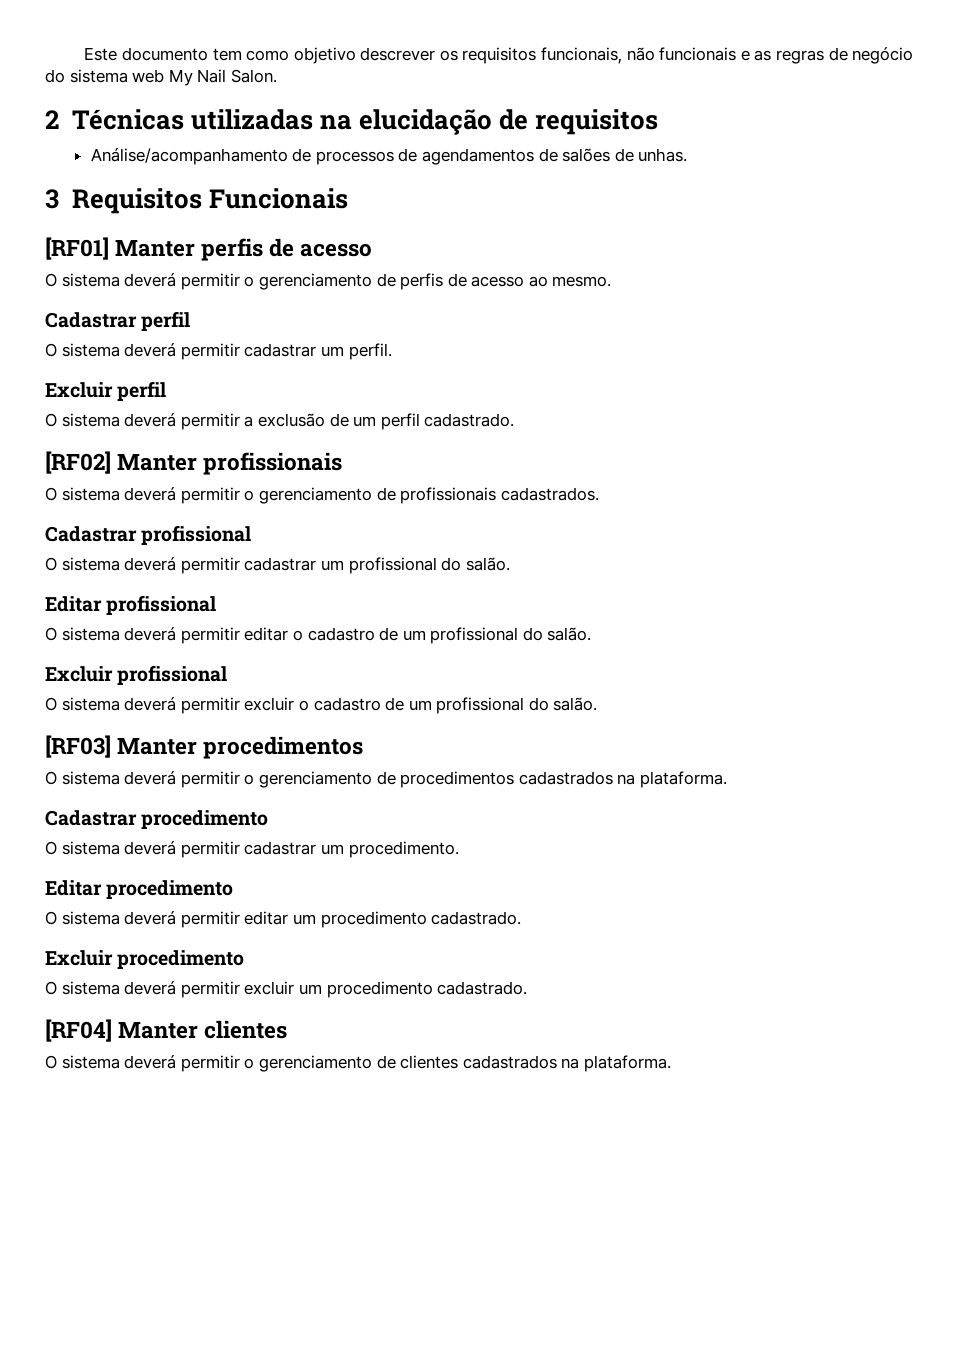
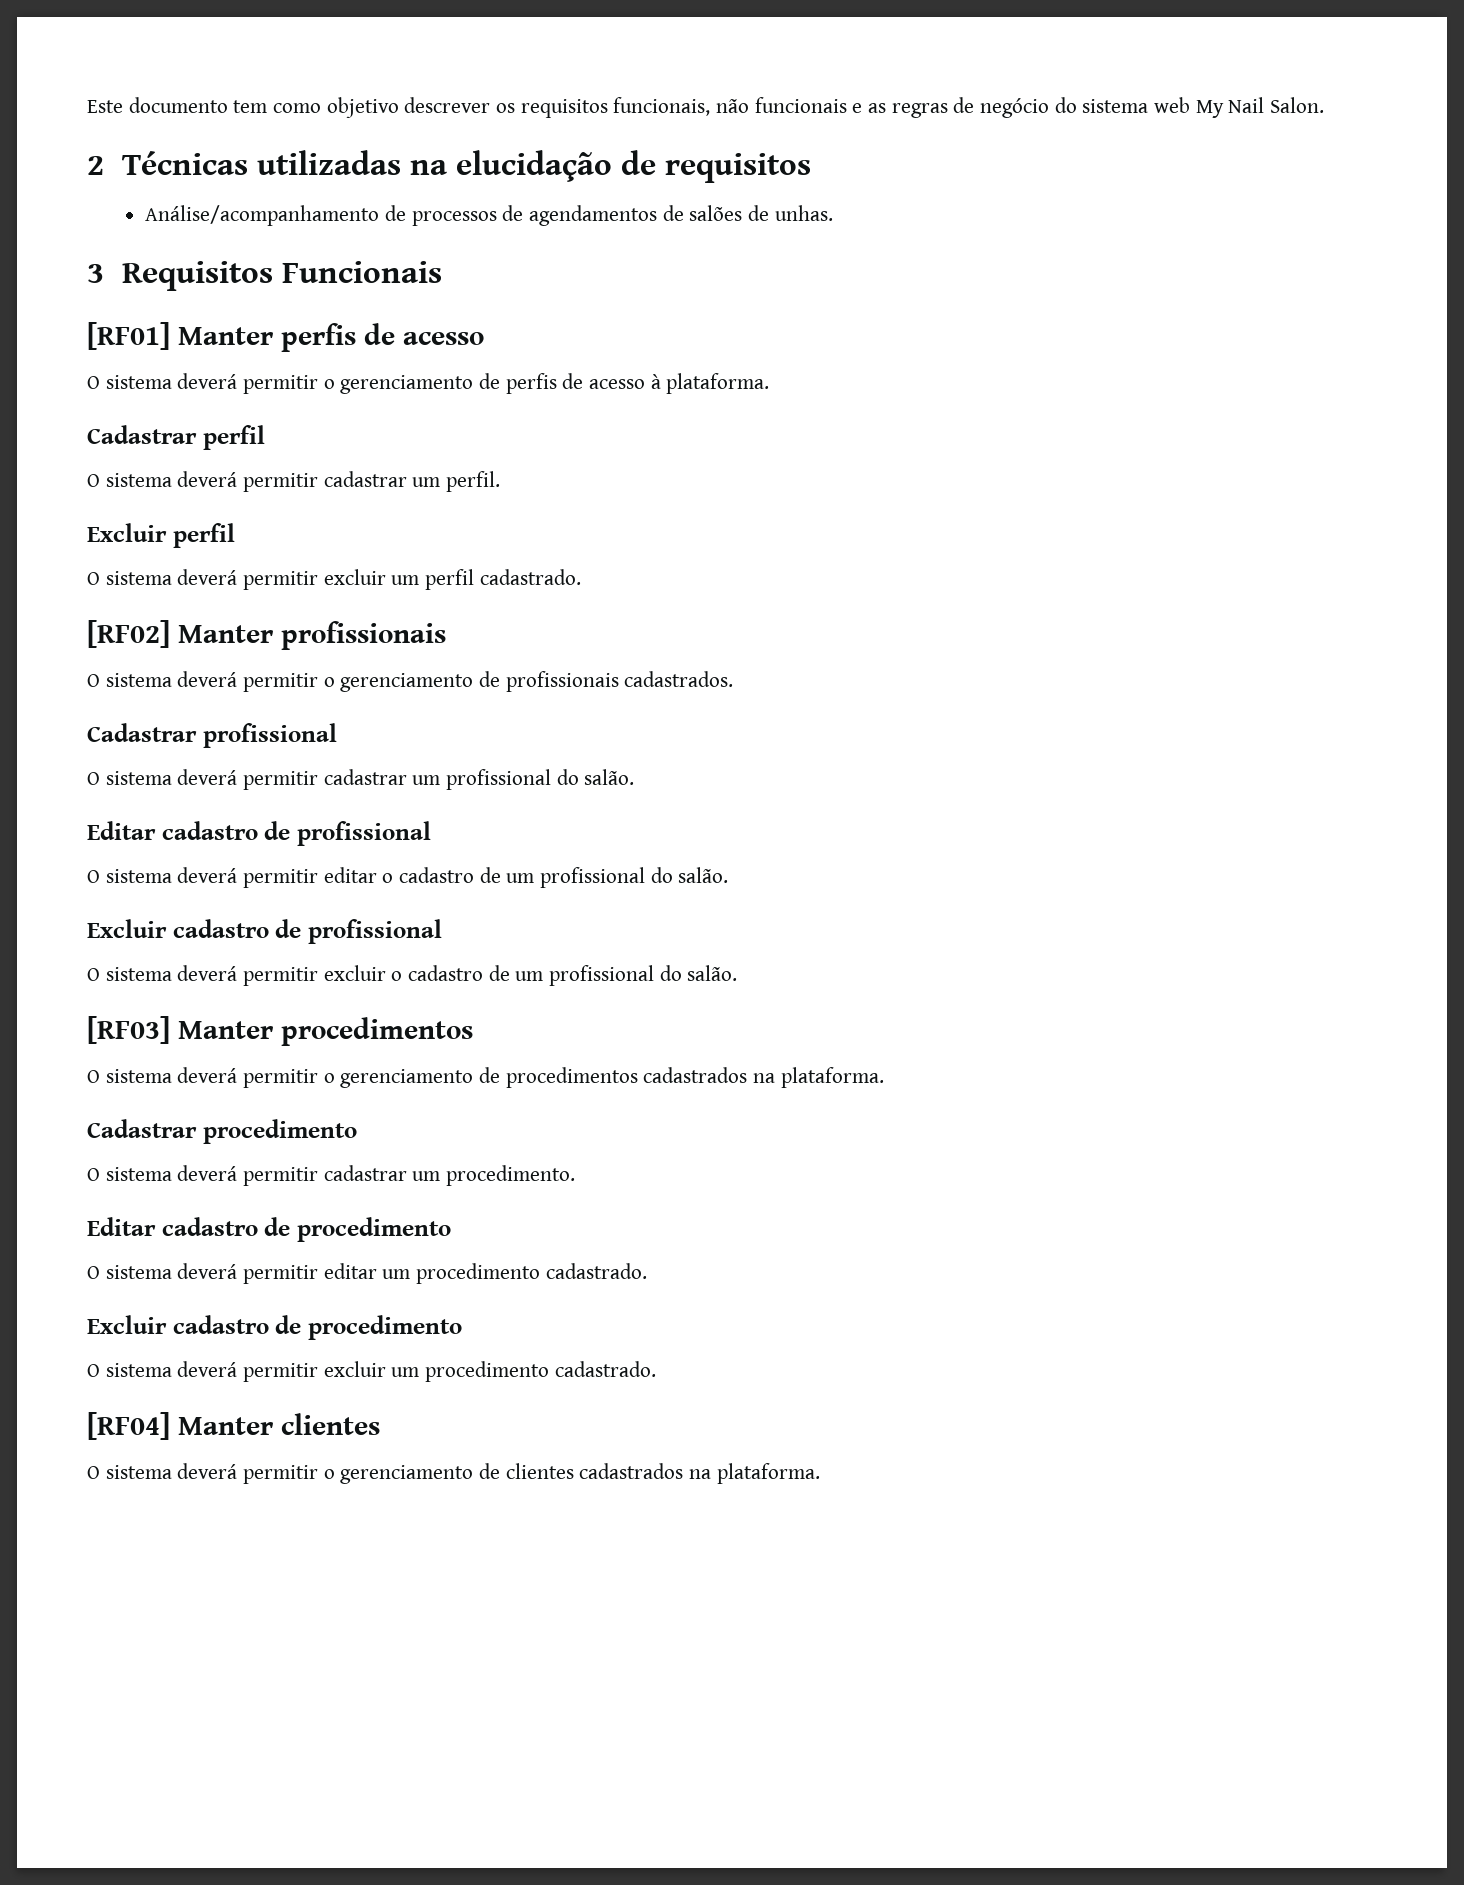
- O sistema deverá permitir o gerenciamento de perfis de acesso ao mesmo.
+ O sistema deverá permitir o gerenciamento de perfis de acesso à plataforma.
- O sistema deverá permitir a exclusão de um perfil cadastrado.
+ O sistema deverá permitir excluir um perfil cadastrado.
- Editar profissional
+ Editar cadastro de profissional
- Excluir profissional
+ Excluir cadastro de profissional
- Editar procedimento
+ Editar cadastro de procedimento
- Excluir procedimento
+ Excluir cadastro de procedimento

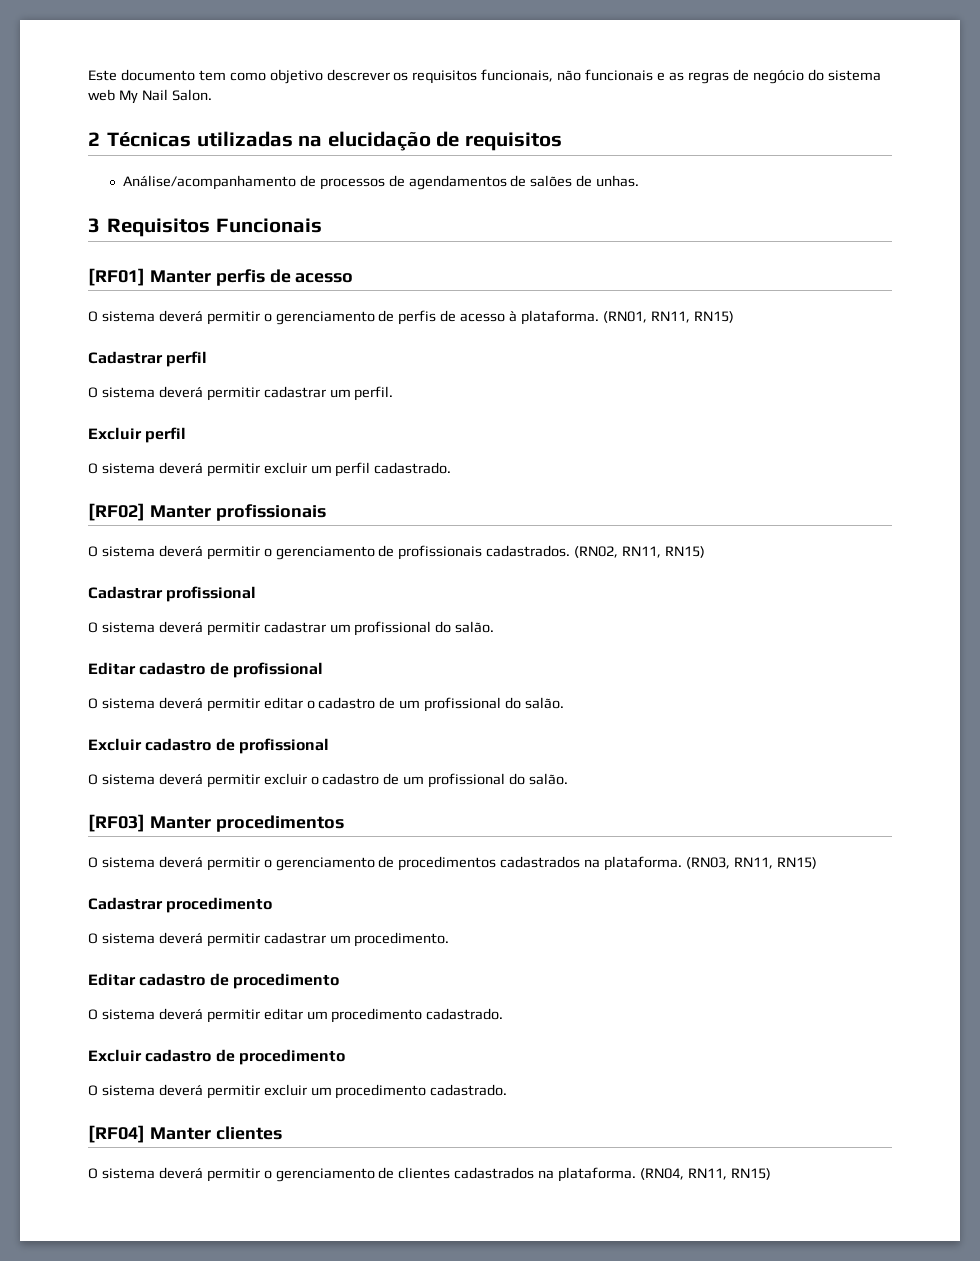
+ (RN01, RN11, RN15)
+ (RN02, RN11, RN15)
+ (RN03, RN11, RN15)
+ (RN04, RN11, RN15)

